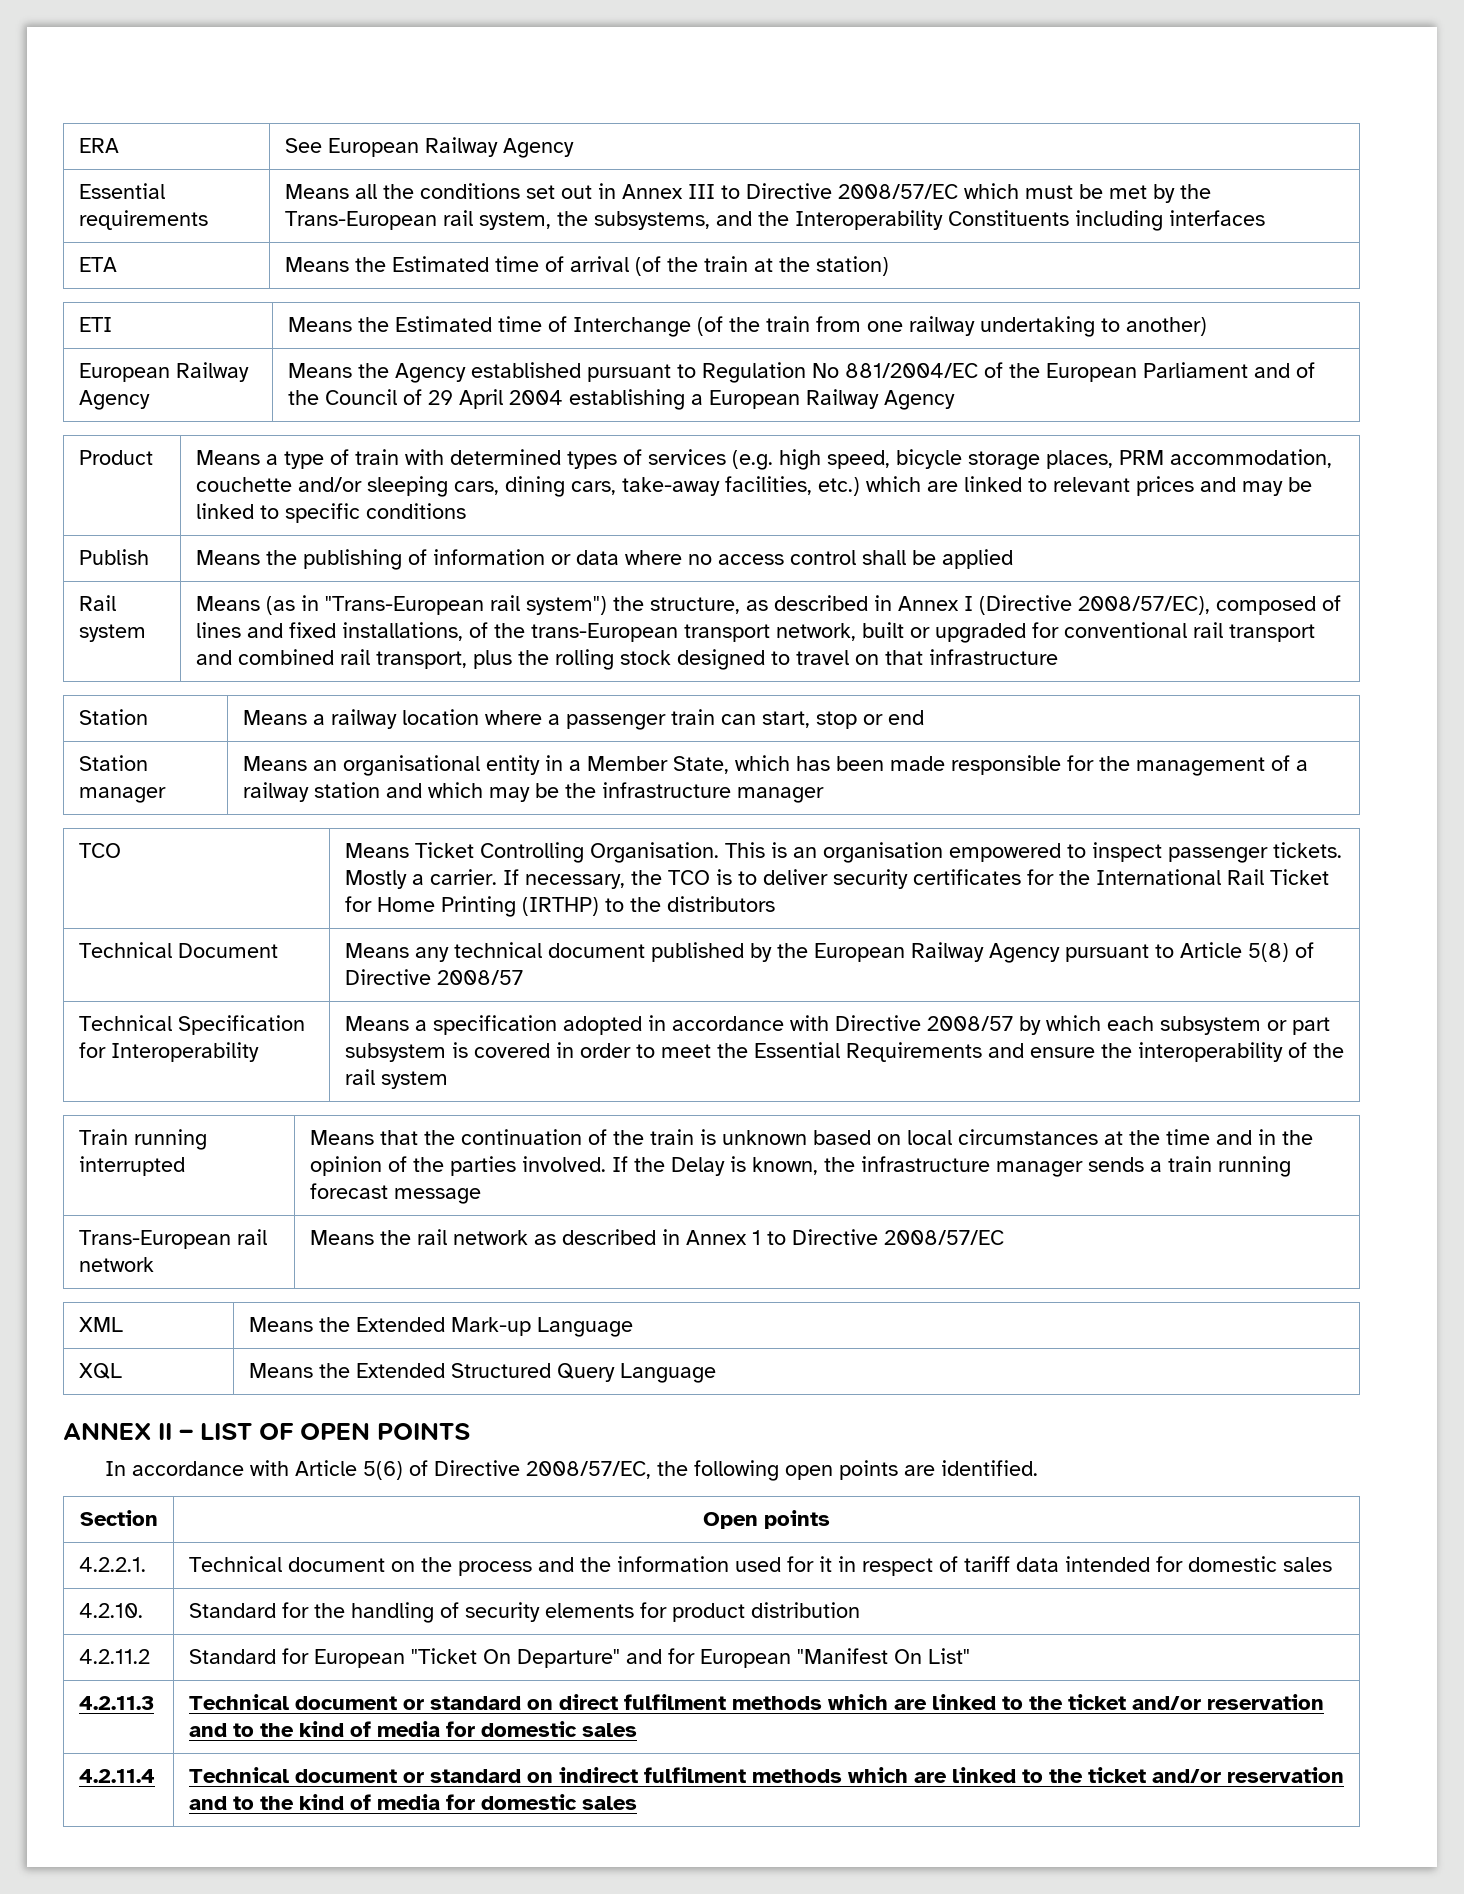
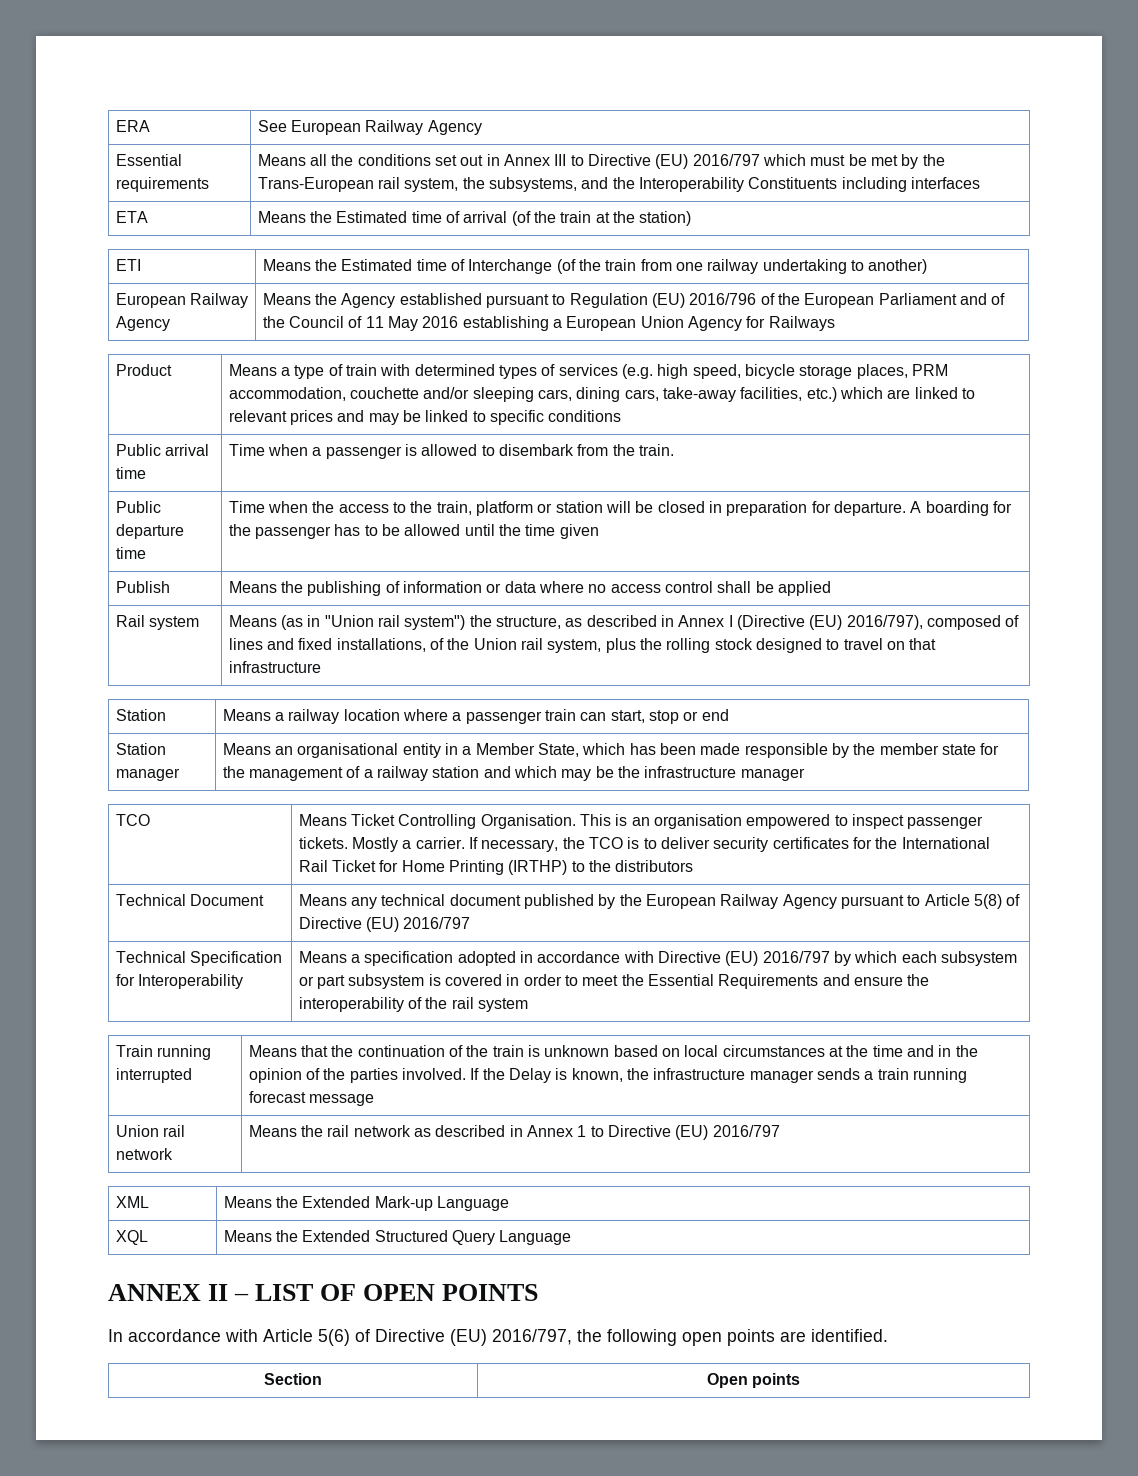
- Essential requirements | Means all the conditions set out in Annex III to Directive 2008/57/EC which must be met by the Trans-European rail system, the subsystems, and the Interoperability Constituents including interfaces
+ Essential requirements | Means all the conditions set out in Annex III to Directive (EU) 2016/797 which must be met by the Trans-European rail system, the subsystems, and the Interoperability Constituents including interfaces
- European Railway Agency | Means the Agency established pursuant to Regulation No 881/2004/EC of the European Parliament and of the Council of 29 April 2004 establishing a European Railway Agency
+ European Railway Agency | Means the Agency established pursuant to Regulation (EU) 2016/796 of the European Parliament and of the Council of 11 May 2016 establishing a European Union Agency for Railways
+ Public arrival time | Time when a passenger is allowed to disembark from the train.
+ Public departure time | Time when the access to the train, platform or station will be closed in preparation for departure. A boarding for the passenger has to be allowed until the time given
- Means (as in "Trans-European rail system") the structure, as described in Annex I (Directive 2008/57/EC), composed of lines and fixed installations, of the trans-European transport network, built or upgraded for conventional rail transport and combined rail transport, plus the rolling stock designed to travel on that infrastructure
+ Means (as in "Union rail system") the structure, as described in Annex I (Directive (EU) 2016/797), composed of lines and fixed installations, of the Union rail system, plus the rolling stock designed to travel on that infrastructure
- Station manager | Means an organisational entity in a Member State, which has been made responsible for the management of a railway station and which may be the infrastructure manager
+ Station manager | Means an organisational entity in a Member State, which has been made responsible by the member state for the management of a railway station and which may be the infrastructure manager
- Technical Document | Means any technical document published by the European Railway Agency pursuant to Article 5(8) of Directive 2008/57
+ Technical Document | Means any technical document published by the European Railway Agency pursuant to Article 5(8) of Directive (EU) 2016/797
- Technical Specification for Interoperability | Means a specification adopted in accordance with Directive 2008/57 by which each subsystem or part subsystem is covered in order to meet the Essential Requirements and ensure the interoperability of the rail system
+ Technical Specification for Interoperability | Means a specification adopted in accordance with Directive (EU) 2016/797 by which each subsystem or part subsystem is covered in order to meet the Essential Requirements and ensure the interoperability of the rail system
- Trans-European rail network | Means the rail network as described in Annex 1 to Directive 2008/57/EC
+ Union rail network | Means the rail network as described in Annex 1 to Directive (EU) 2016/797
- In accordance with Article 5(6) of Directive 2008/57/EC, the following open points are identified.
+ In accordance with Article 5(6) of Directive (EU) 2016/797, the following open points are identified.
- 4.2.2.1. | Technical document on the process and the information used for it in respect of tariff data intended for domestic sales
- 4.2.10. | Standard for the handling of security elements for product distribution
- 4.2.11.2 | Standard for European "Ticket On Departure" and for European "Manifest On List"
- 4.2.11.3 | Technical document or standard on direct fulfilment methods which are linked to the ticket and/or reservation and to the kind of media for domestic sales
- 4.2.11.4 | Technical document or standard on indirect fulfilment methods which are linked to the ticket and/or reservation and to the kind of media for domestic sales

